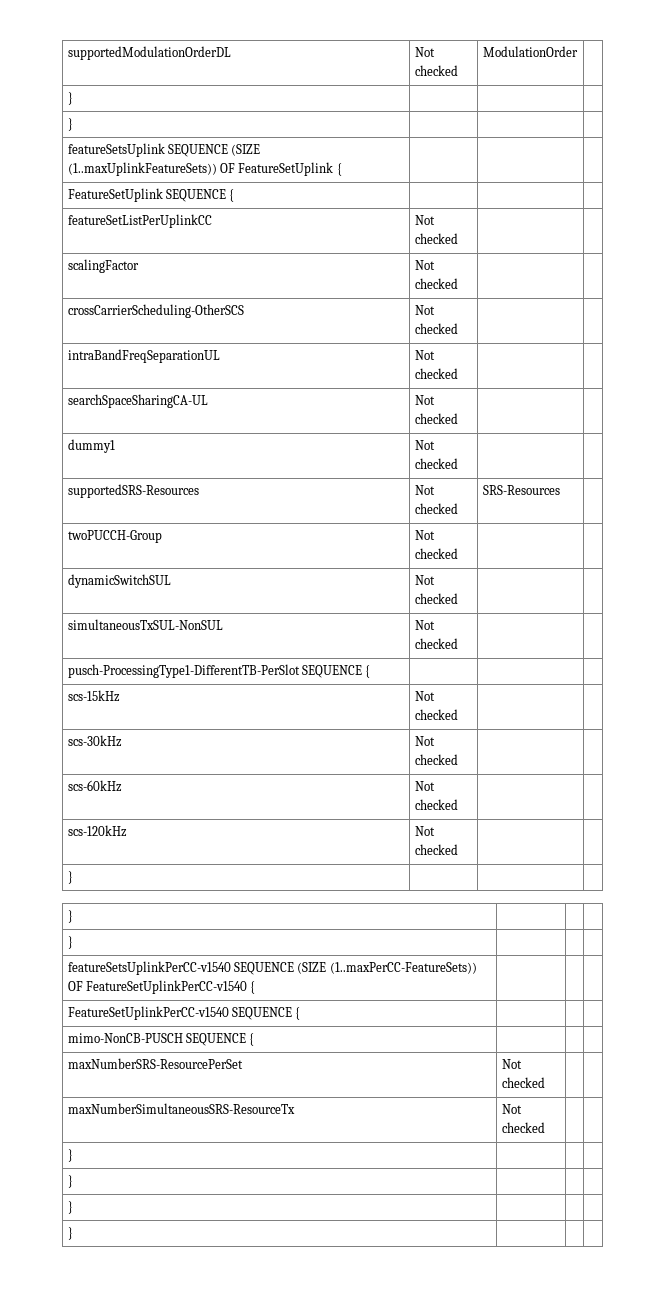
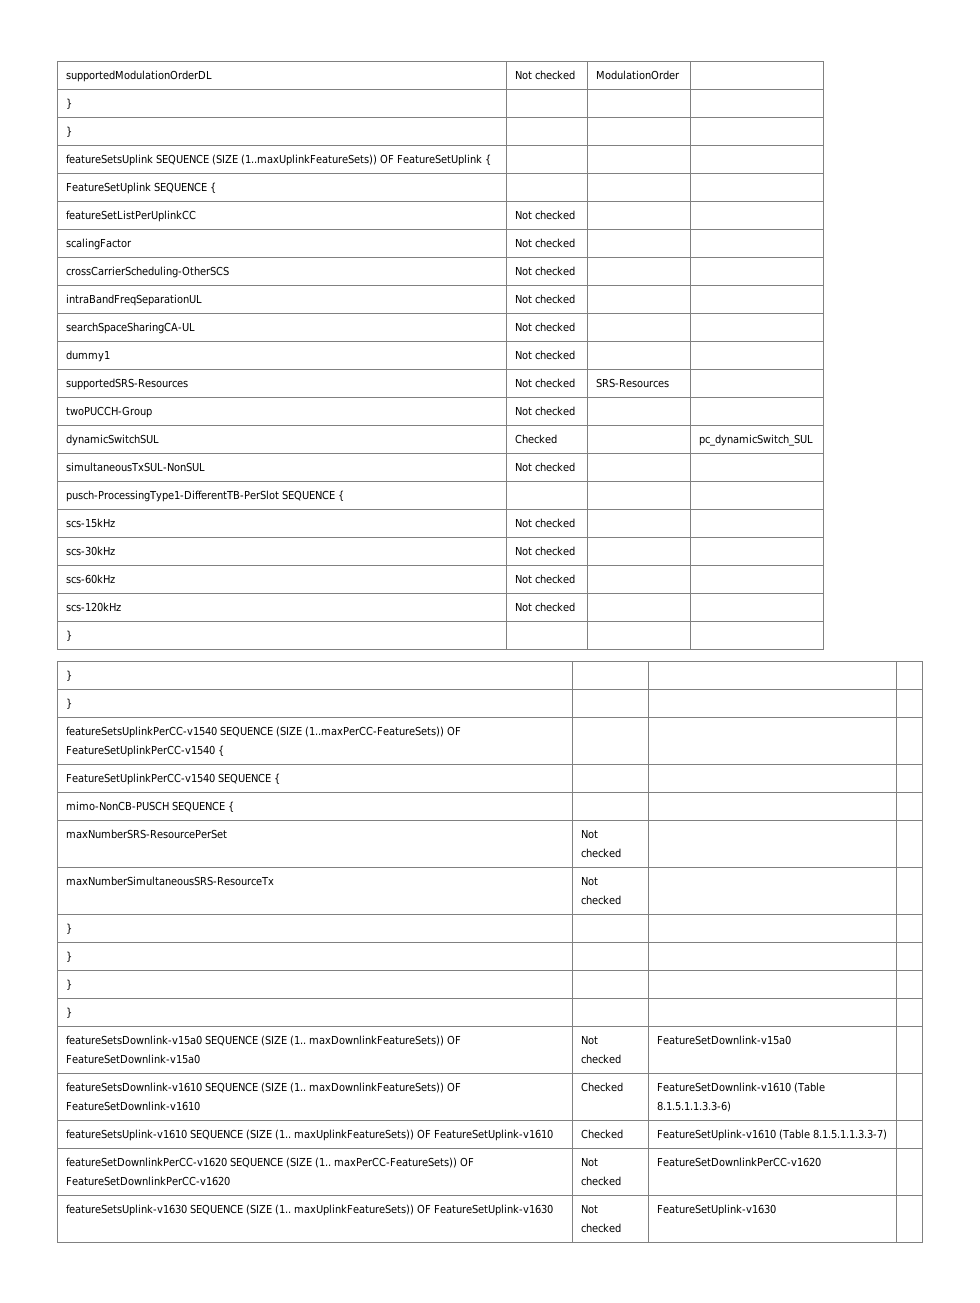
- dynamicSwitchSUL | Not checked | |
+ dynamicSwitchSUL | Checked | | pc_dynamicSwitch_SUL
+ featureSetsDownlink-v15a0 SEQUENCE (SIZE (1.. maxDownlinkFeatureSets)) OF FeatureSetDownlink-v15a0 | Not checked | FeatureSetDownlink-v15a0 |
+ featureSetsDownlink-v1610 SEQUENCE (SIZE (1.. maxDownlinkFeatureSets)) OF FeatureSetDownlink-v1610 | Checked | FeatureSetDownlink-v1610 (Table 8.1.5.1.1.3.3-6) |
+ featureSetsUplink-v1610 SEQUENCE (SIZE (1.. maxUplinkFeatureSets)) OF FeatureSetUplink-v1610 | Checked | FeatureSetUplink-v1610 (Table 8.1.5.1.1.3.3-7) |
+ featureSetDownlinkPerCC-v1620 SEQUENCE (SIZE (1.. maxPerCC-FeatureSets)) OF FeatureSetDownlinkPerCC-v1620 | Not checked | FeatureSetDownlinkPerCC-v1620 |
+ featureSetsUplink-v1630 SEQUENCE (SIZE (1.. maxUplinkFeatureSets)) OF FeatureSetUplink-v1630 | Not checked | FeatureSetUplink-v1630 |

